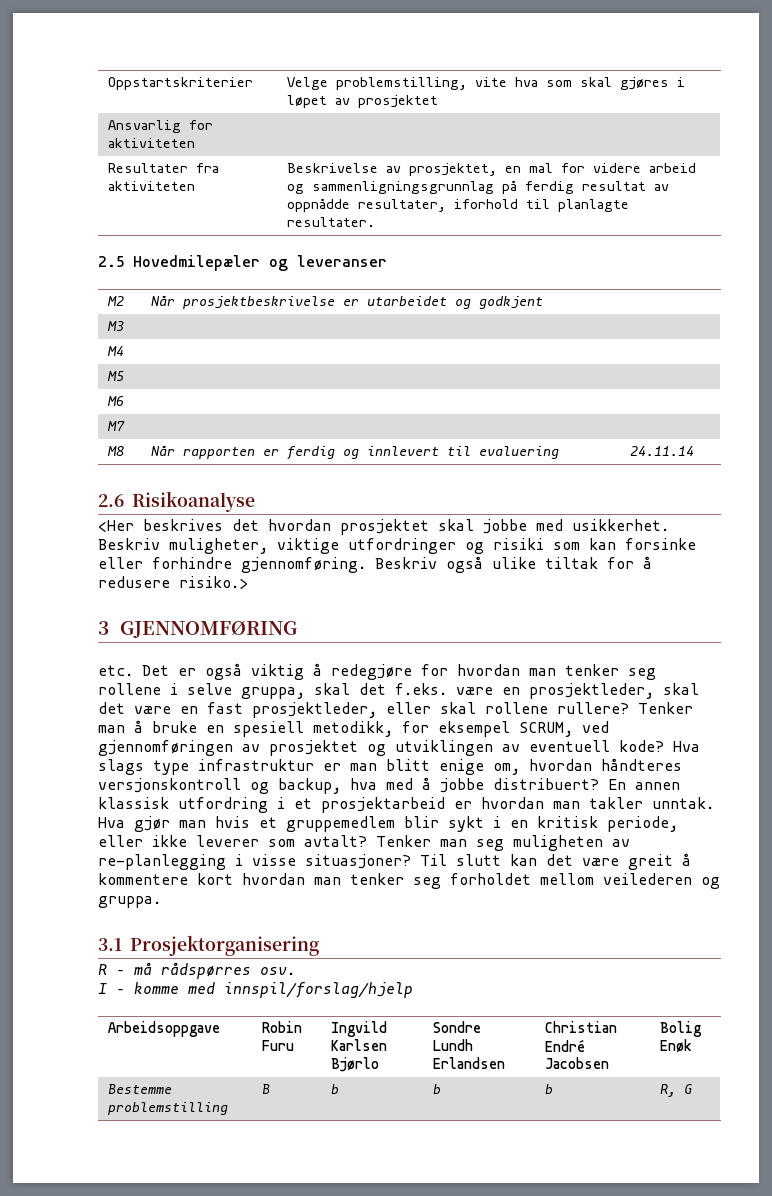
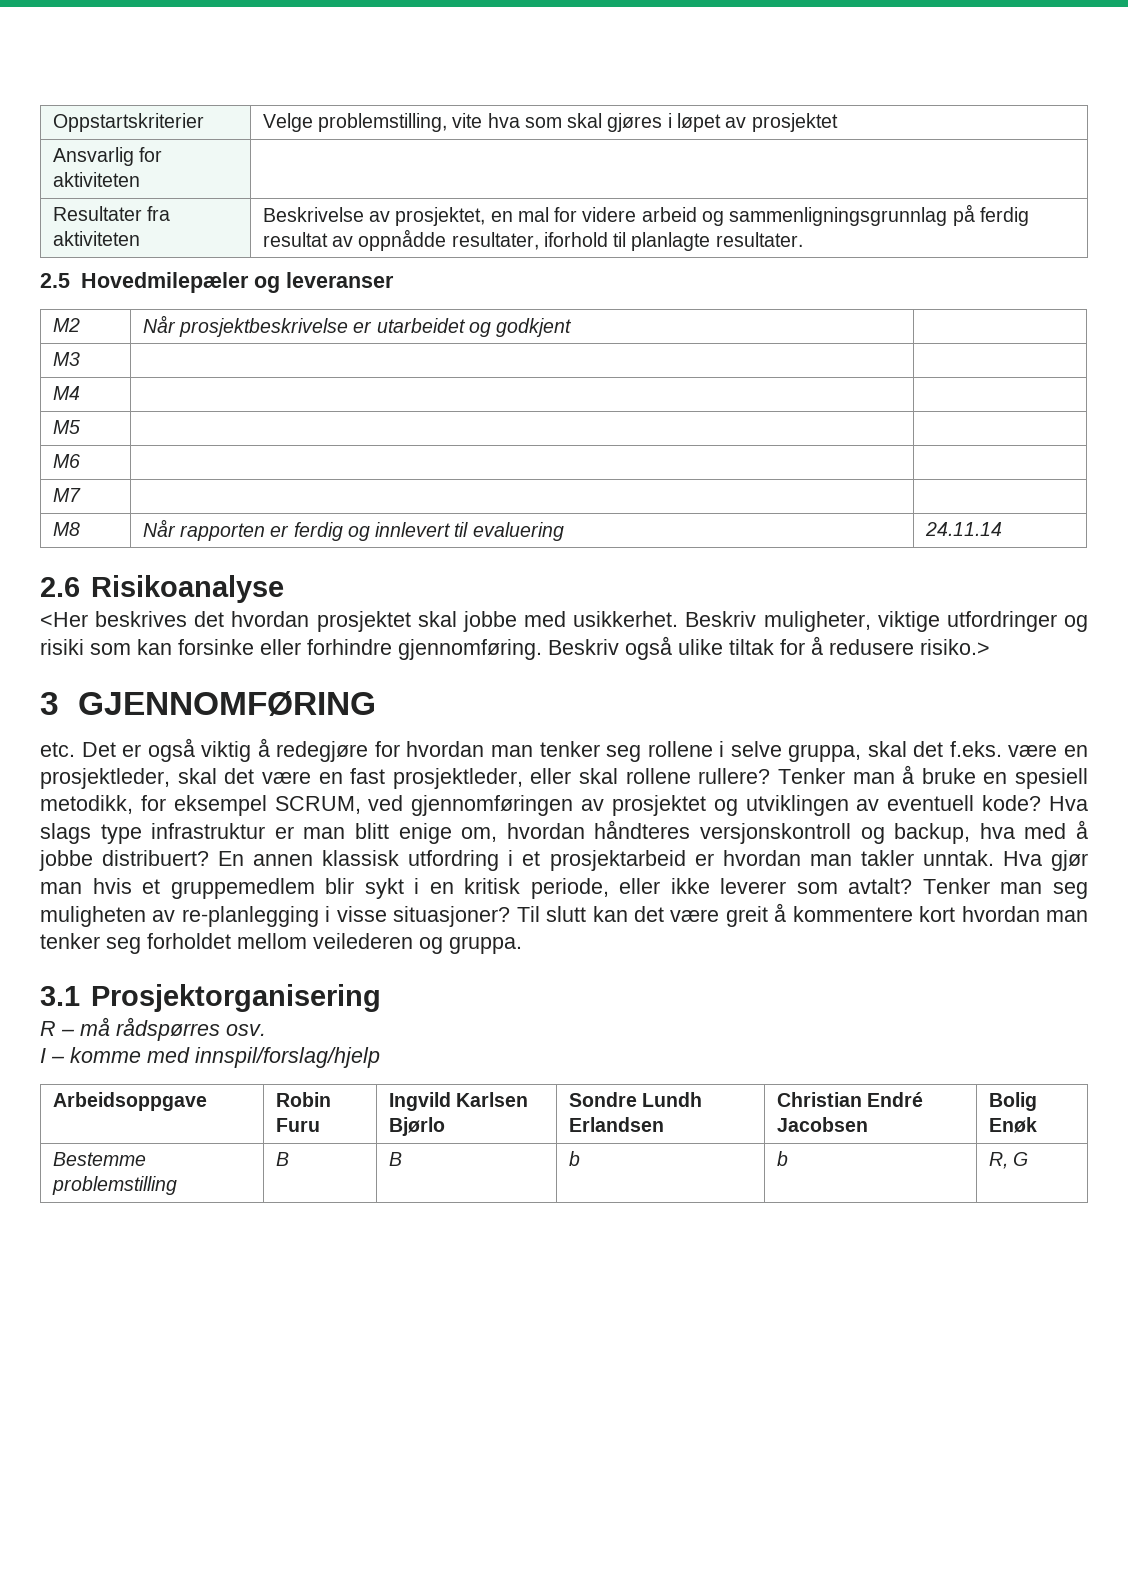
- Bestemme problemstilling | B | b | b | b | R, G
+ Bestemme problemstilling | B | B | b | b | R, G

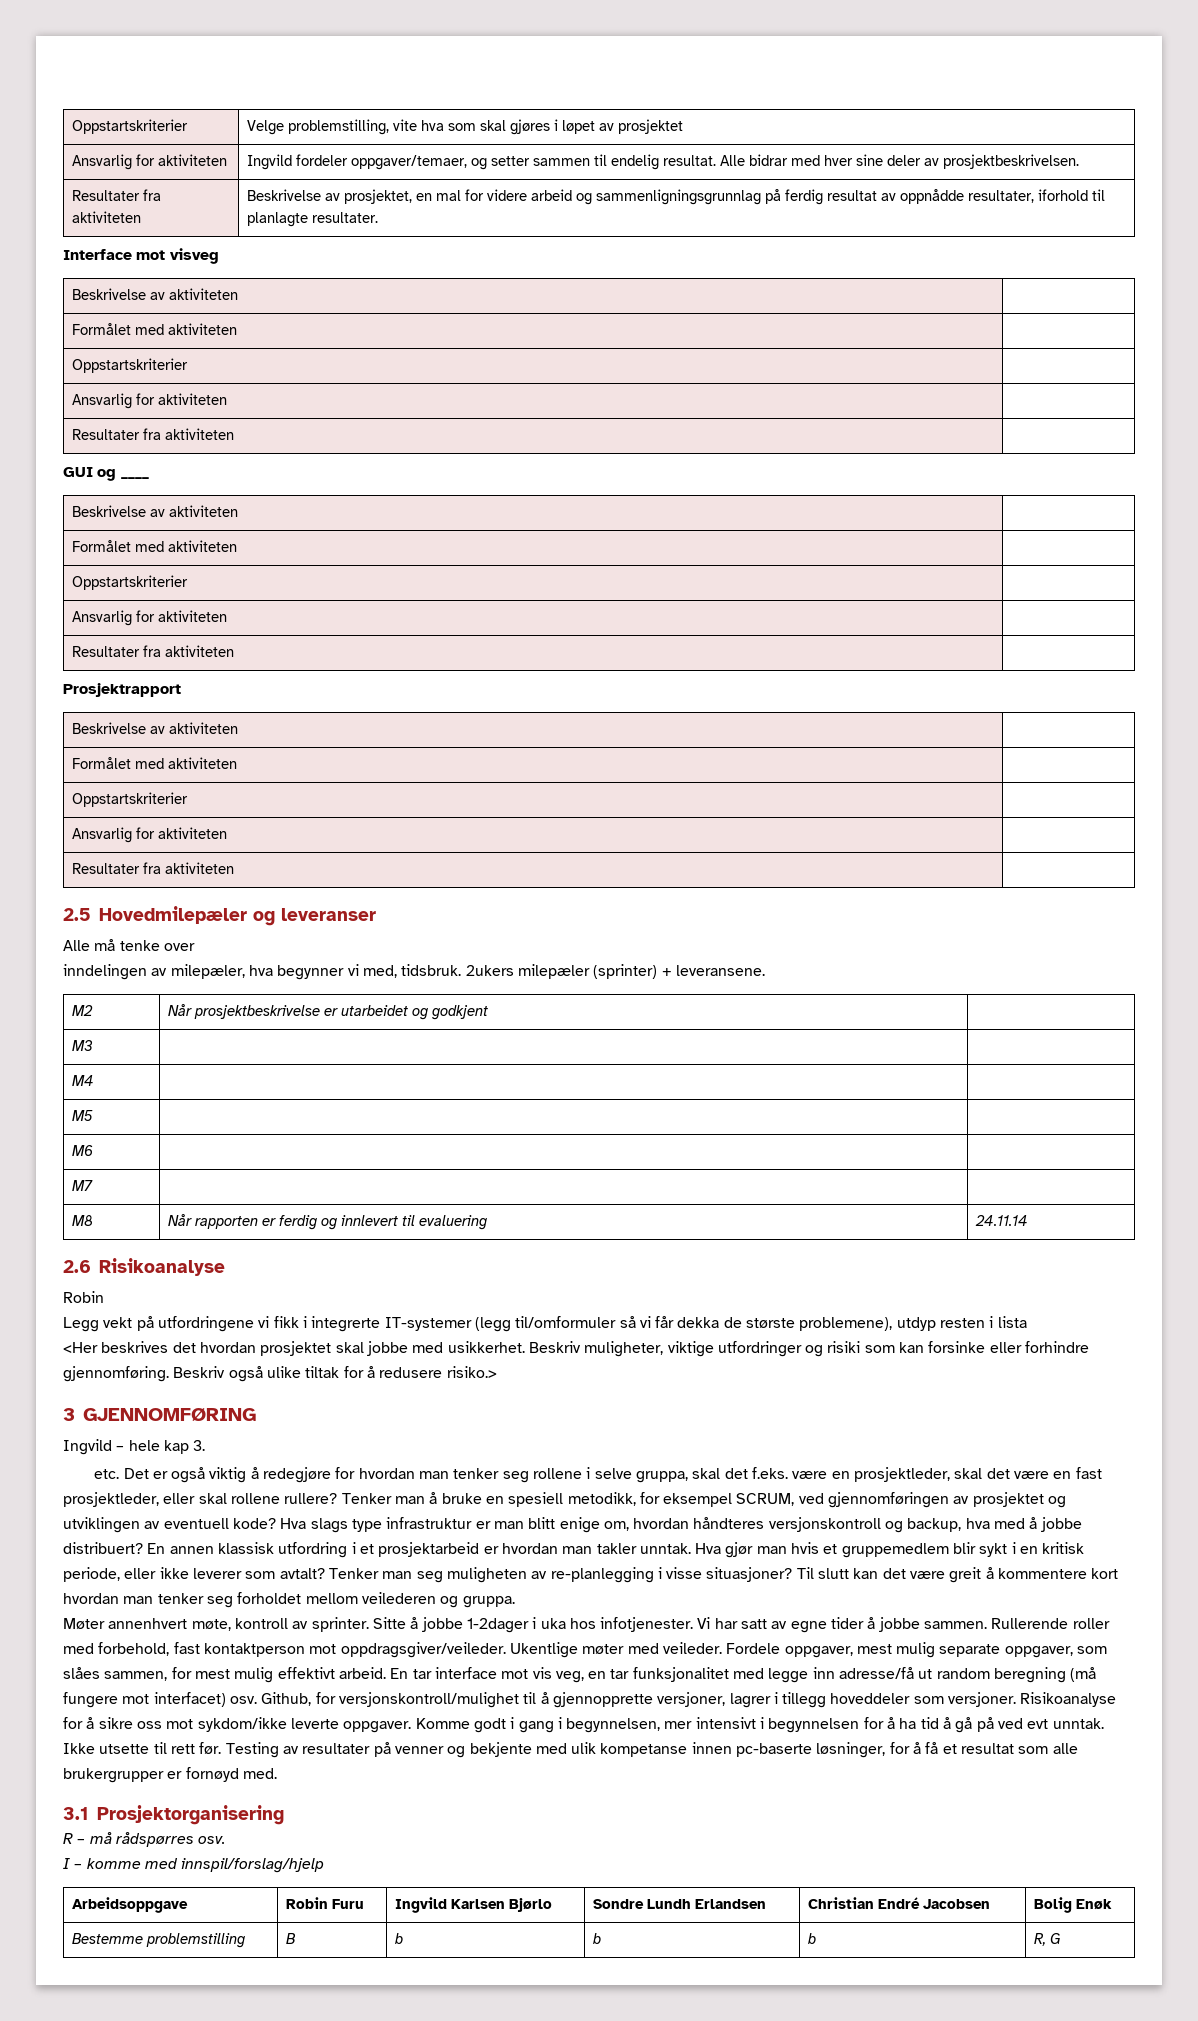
- Ansvarlig for aktiviteten |
+ Ansvarlig for aktiviteten | Ingvild fordeler oppgaver/temaer, og setter sammen til endelig resultat. Alle bidrar med hver sine deler av prosjektbeskrivelsen.
+ Interface mot visveg
+ Beskrivelse av aktiviteten |
+ Formålet med aktiviteten |
+ Oppstartskriterier |
+ Ansvarlig for aktiviteten |
+ Resultater fra aktiviteten |
+ GUI og ____
+ Beskrivelse av aktiviteten |
+ Formålet med aktiviteten |
+ Oppstartskriterier |
+ Ansvarlig for aktiviteten |
+ Resultater fra aktiviteten |
+ Prosjektrapport
+ Beskrivelse av aktiviteten |
+ Formålet med aktiviteten |
+ Oppstartskriterier |
+ Ansvarlig for aktiviteten |
+ Resultater fra aktiviteten |
  2.5 Hovedmilepæler og leveranser
+ Alle må tenke over
+ inndelingen av milepæler, hva begynner vi med, tidsbruk. 2ukers milepæler (sprinter) + leveransene.
  2.6 Risikoanalyse
+ Robin
+ Legg vekt på utfordringene vi fikk i integrerte IT-systemer (legg til/omformuler så vi får dekka de største problemene), utdyp resten i lista
+ Ingvild – hele kap 3.
+ Møter annenhvert møte, kontroll av sprinter. Sitte å jobbe 1-2dager i uka hos infotjenester. Vi har satt av egne tider å jobbe sammen. Rullerende roller med forbehold, fast kontaktperson mot oppdragsgiver/veileder. Ukentlige møter med veileder. Fordele oppgaver, mest mulig separate oppgaver, som slåes sammen, for mest mulig effektivt arbeid. En tar interface mot vis veg, en tar funksjonalitet med legge inn adresse/få ut random beregning (må fungere mot interfacet) osv. Github, for versjonskontroll/mulighet til å gjennopprette versjoner, lagrer i tillegg hoveddeler som versjoner. Risikoanalyse for å sikre oss mot sykdom/ikke leverte oppgaver. Komme godt i gang i begynnelsen, mer intensivt i begynnelsen for å ha tid å gå på ved evt unntak. Ikke utsette til rett før. Testing av resultater på venner og bekjente med ulik kompetanse innen pc-baserte løsninger, for å få et resultat som alle brukergrupper er fornøyd med.
- Bestemme problemstilling | B | B | b | b | R, G
+ Bestemme problemstilling | B | b | b | b | R, G

